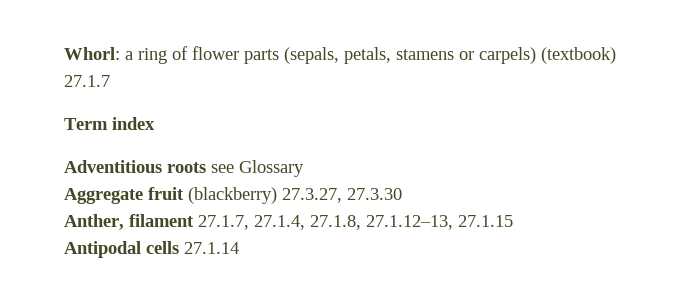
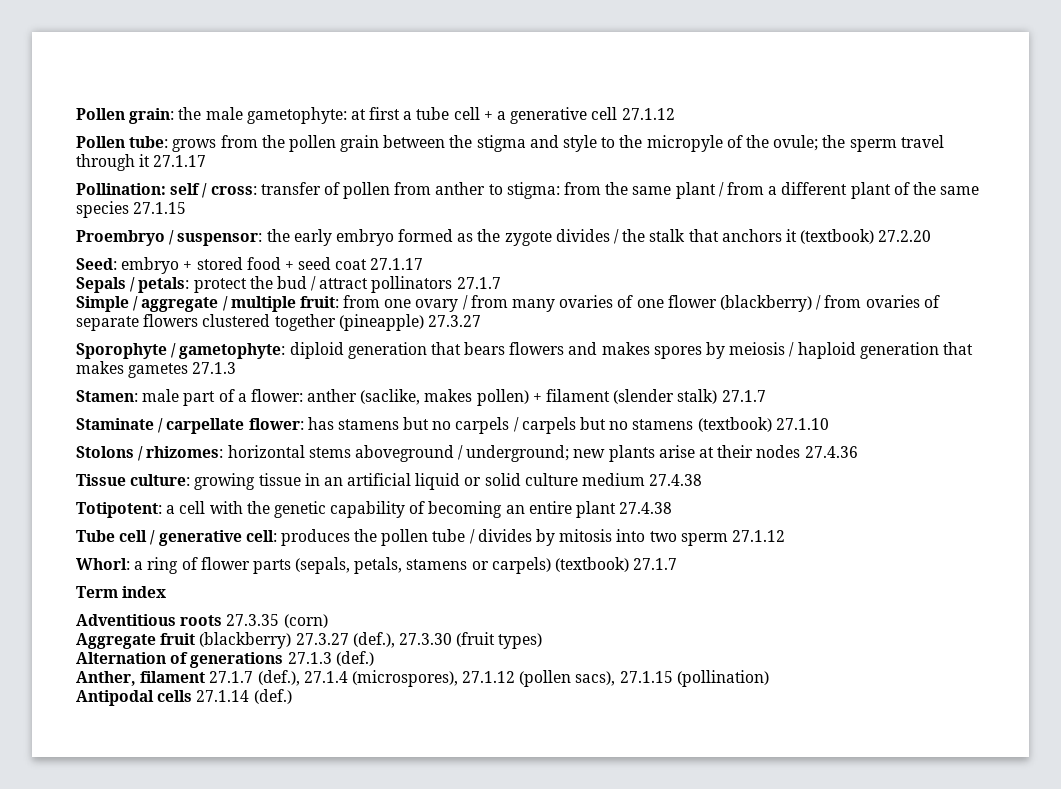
+ Pollen grain: the male gametophyte: at first a tube cell + a generative cell 27.1.12
+ Pollen tube: grows from the pollen grain between the stigma and style to the micropyle of the ovule; the sperm travel through it 27.1.17
+ Pollination: self / cross: transfer of pollen from anther to stigma: from the same plant / from a different plant of the same species 27.1.15
+ Proembryo / suspensor: the early embryo formed as the zygote divides / the stalk that anchors it (textbook) 27.2.20
+ Seed: embryo + stored food + seed coat 27.1.17
+ Sepals / petals: protect the bud / attract pollinators 27.1.7
+ Simple / aggregate / multiple fruit: from one ovary / from many ovaries of one flower (blackberry) / from ovaries of separate flowers clustered together (pineapple) 27.3.27
+ Sporophyte / gametophyte: diploid generation that bears flowers and makes spores by meiosis / haploid generation that makes gametes 27.1.3
+ Stamen: male part of a flower: anther (saclike, makes pollen) + filament (slender stalk) 27.1.7
+ Staminate / carpellate flower: has stamens but no carpels / carpels but no stamens (textbook) 27.1.10
+ Stolons / rhizomes: horizontal stems aboveground / underground; new plants arise at their nodes 27.4.36
+ Tissue culture: growing tissue in an artificial liquid or solid culture medium 27.4.38
+ Totipotent: a cell with the genetic capability of becoming an entire plant 27.4.38
+ Tube cell / generative cell: produces the pollen tube / divides by mitosis into two sperm 27.1.12
- Adventitious roots see Glossary
+ Adventitious roots 27.3.35 (corn)
- Aggregate fruit (blackberry) 27.3.27, 27.3.30
- Anther, filament 27.1.7, 27.1.4, 27.1.8, 27.1.12–13, 27.1.15
+ Aggregate fruit (blackberry) 27.3.27 (def.), 27.3.30 (fruit types)
+ Alternation of generations 27.1.3 (def.)
+ Anther, filament 27.1.7 (def.), 27.1.4 (microspores), 27.1.12 (pollen sacs), 27.1.15 (pollination)
- Antipodal cells 27.1.14
+ Antipodal cells 27.1.14 (def.)

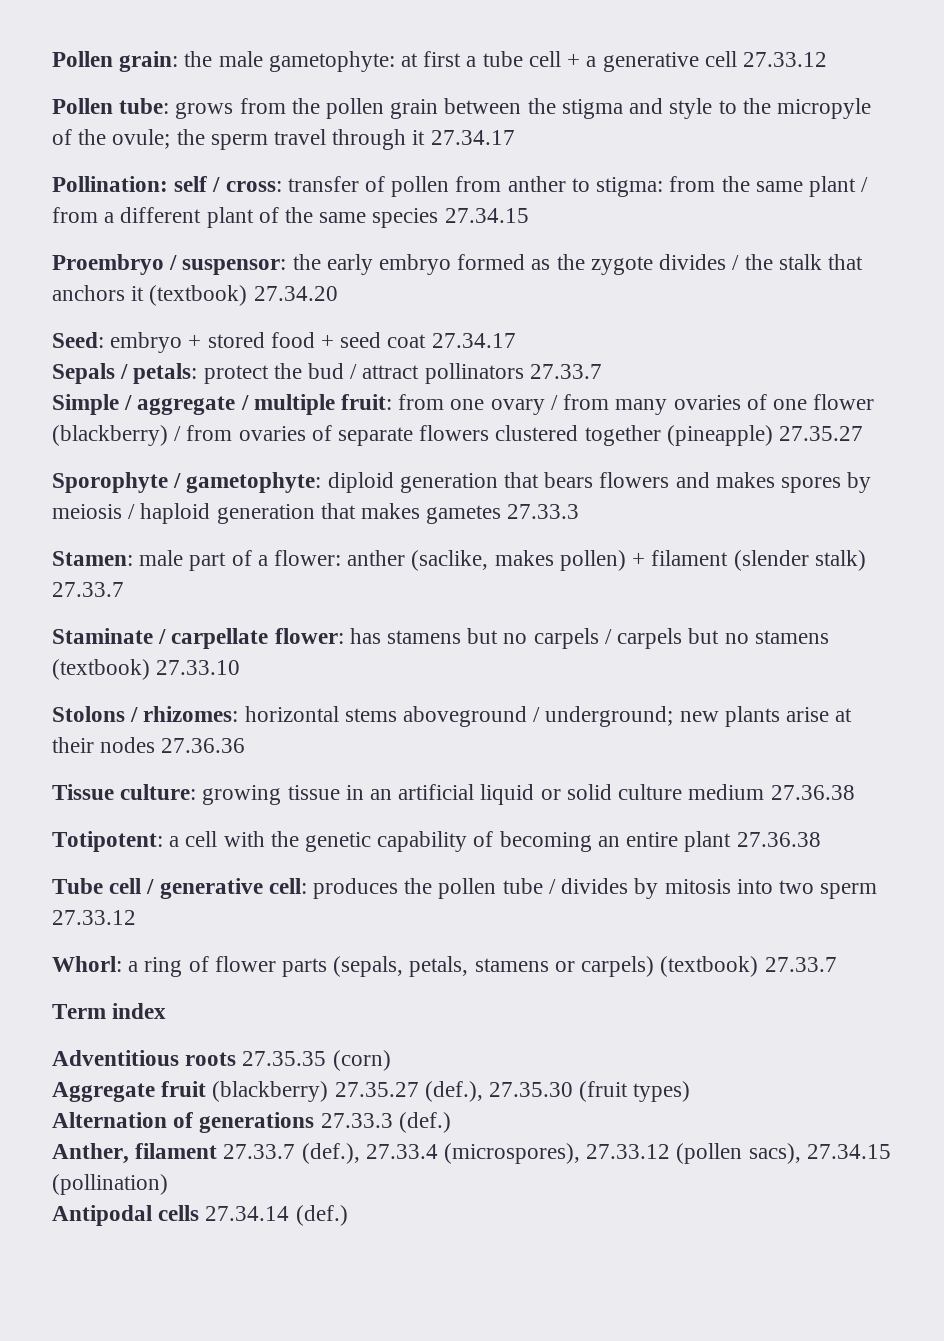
- Pollen grain: the male gametophyte: at first a tube cell + a generative cell 27.1.12
+ Pollen grain: the male gametophyte: at first a tube cell + a generative cell 27.33.12
- Pollen tube: grows from the pollen grain between the stigma and style to the micropyle of the ovule; the sperm travel through it 27.1.17
+ Pollen tube: grows from the pollen grain between the stigma and style to the micropyle of the ovule; the sperm travel through it 27.34.17
- Pollination: self / cross: transfer of pollen from anther to stigma: from the same plant / from a different plant of the same species 27.1.15
+ Pollination: self / cross: transfer of pollen from anther to stigma: from the same plant / from a different plant of the same species 27.34.15
- Proembryo / suspensor: the early embryo formed as the zygote divides / the stalk that anchors it (textbook) 27.2.20
+ Proembryo / suspensor: the early embryo formed as the zygote divides / the stalk that anchors it (textbook) 27.34.20
- Seed: embryo + stored food + seed coat 27.1.17
+ Seed: embryo + stored food + seed coat 27.34.17
- Sepals / petals: protect the bud / attract pollinators 27.1.7
+ Sepals / petals: protect the bud / attract pollinators 27.33.7
- Simple / aggregate / multiple fruit: from one ovary / from many ovaries of one flower (blackberry) / from ovaries of separate flowers clustered together (pineapple) 27.3.27
+ Simple / aggregate / multiple fruit: from one ovary / from many ovaries of one flower (blackberry) / from ovaries of separate flowers clustered together (pineapple) 27.35.27
- Sporophyte / gametophyte: diploid generation that bears flowers and makes spores by meiosis / haploid generation that makes gametes 27.1.3
+ Sporophyte / gametophyte: diploid generation that bears flowers and makes spores by meiosis / haploid generation that makes gametes 27.33.3
- Stamen: male part of a flower: anther (saclike, makes pollen) + filament (slender stalk) 27.1.7
+ Stamen: male part of a flower: anther (saclike, makes pollen) + filament (slender stalk) 27.33.7
- Staminate / carpellate flower: has stamens but no carpels / carpels but no stamens (textbook) 27.1.10
+ Staminate / carpellate flower: has stamens but no carpels / carpels but no stamens (textbook) 27.33.10
- Stolons / rhizomes: horizontal stems aboveground / underground; new plants arise at their nodes 27.4.36
+ Stolons / rhizomes: horizontal stems aboveground / underground; new plants arise at their nodes 27.36.36
- Tissue culture: growing tissue in an artificial liquid or solid culture medium 27.4.38
+ Tissue culture: growing tissue in an artificial liquid or solid culture medium 27.36.38
- Totipotent: a cell with the genetic capability of becoming an entire plant 27.4.38
+ Totipotent: a cell with the genetic capability of becoming an entire plant 27.36.38
- Tube cell / generative cell: produces the pollen tube / divides by mitosis into two sperm 27.1.12
+ Tube cell / generative cell: produces the pollen tube / divides by mitosis into two sperm 27.33.12
- Whorl: a ring of flower parts (sepals, petals, stamens or carpels) (textbook) 27.1.7
+ Whorl: a ring of flower parts (sepals, petals, stamens or carpels) (textbook) 27.33.7
- Adventitious roots 27.3.35 (corn)
+ Adventitious roots 27.35.35 (corn)
- Aggregate fruit (blackberry) 27.3.27 (def.), 27.3.30 (fruit types)
+ Aggregate fruit (blackberry) 27.35.27 (def.), 27.35.30 (fruit types)
- Alternation of generations 27.1.3 (def.)
+ Alternation of generations 27.33.3 (def.)
- Anther, filament 27.1.7 (def.), 27.1.4 (microspores), 27.1.12 (pollen sacs), 27.1.15 (pollination)
+ Anther, filament 27.33.7 (def.), 27.33.4 (microspores), 27.33.12 (pollen sacs), 27.34.15 (pollination)
- Antipodal cells 27.1.14 (def.)
+ Antipodal cells 27.34.14 (def.)

